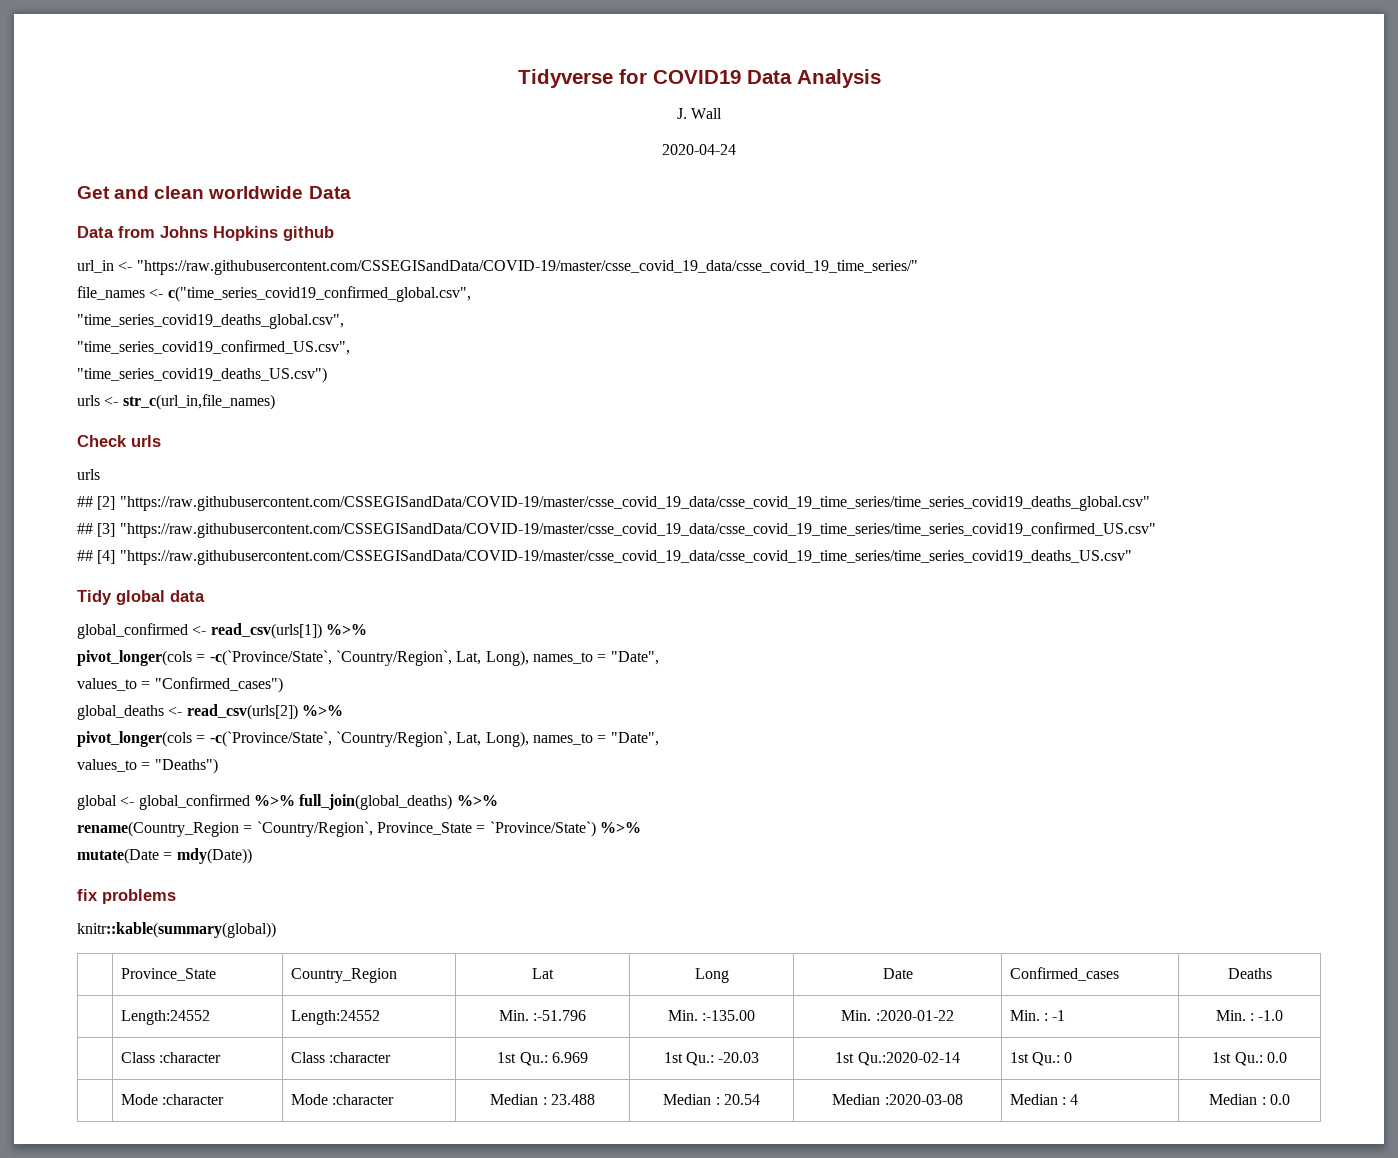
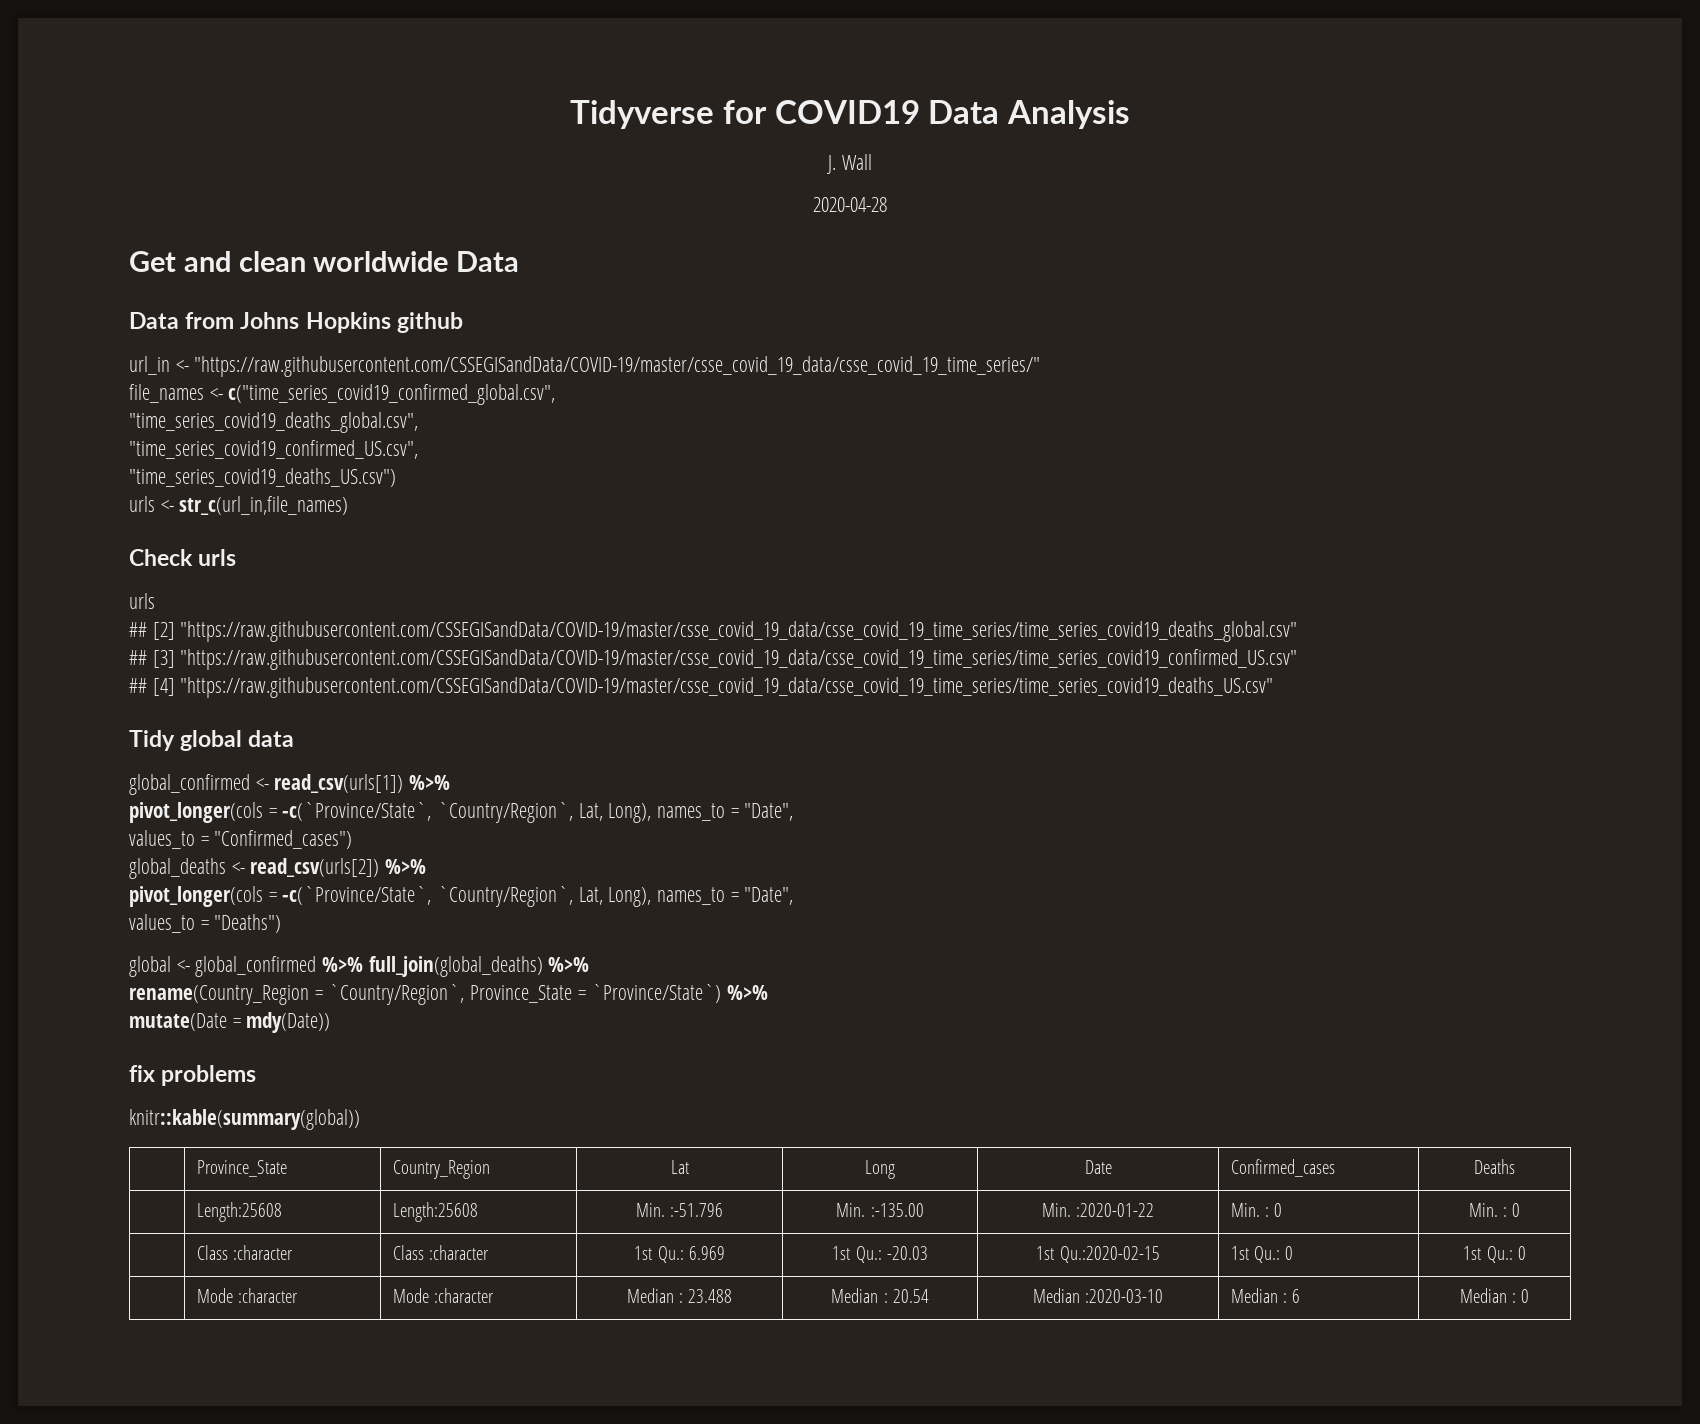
- 2020-04-24
+ 2020-04-28
- | Length:24552 | Length:24552 | Min. :-51.796 | Min. :-135.00 | Min. :2020-01-22 | Min. : -1 | Min. : -1.0
+ | Length:25608 | Length:25608 | Min. :-51.796 | Min. :-135.00 | Min. :2020-01-22 | Min. : 0 | Min. : 0
- | Class :character | Class :character | 1st Qu.: 6.969 | 1st Qu.: -20.03 | 1st Qu.:2020-02-14 | 1st Qu.: 0 | 1st Qu.: 0.0
+ | Class :character | Class :character | 1st Qu.: 6.969 | 1st Qu.: -20.03 | 1st Qu.:2020-02-15 | 1st Qu.: 0 | 1st Qu.: 0
- | Mode :character | Mode :character | Median : 23.488 | Median : 20.54 | Median :2020-03-08 | Median : 4 | Median : 0.0
+ | Mode :character | Mode :character | Median : 23.488 | Median : 20.54 | Median :2020-03-10 | Median : 6 | Median : 0

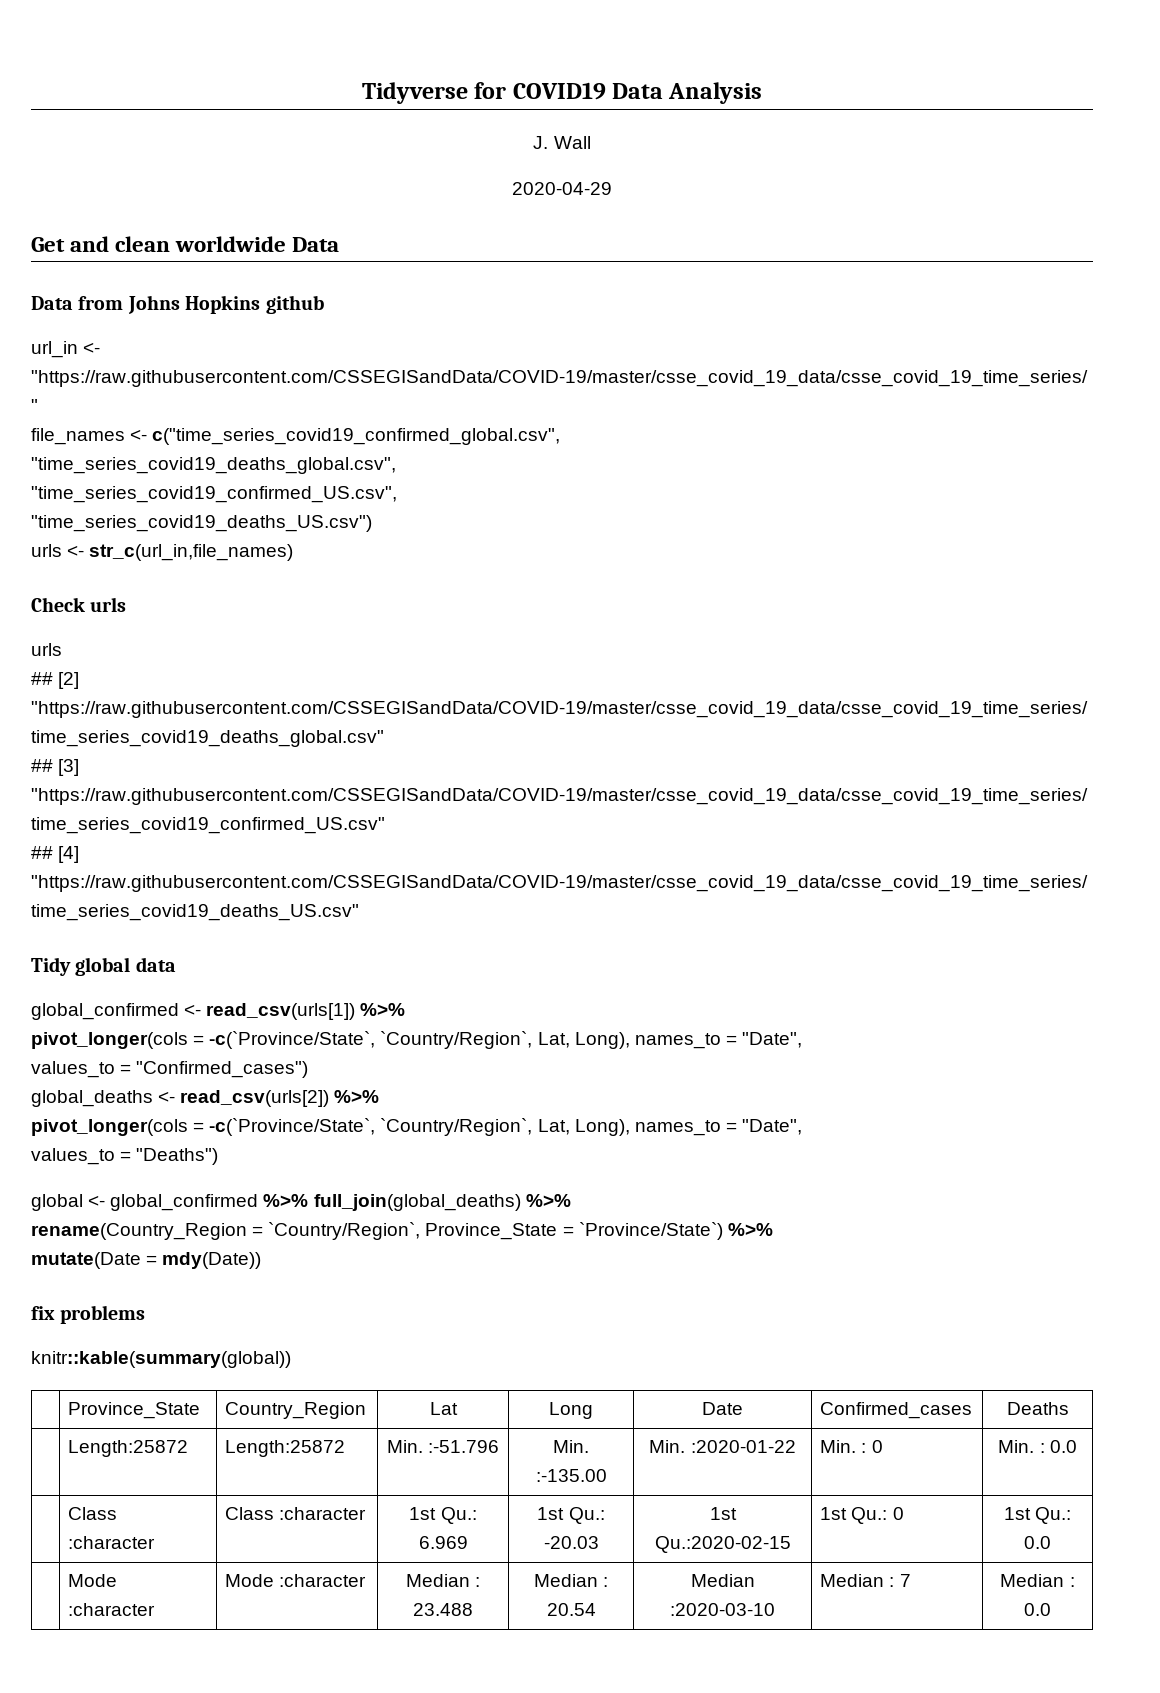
- 2020-04-28
+ 2020-04-29
- | Length:25608 | Length:25608 | Min. :-51.796 | Min. :-135.00 | Min. :2020-01-22 | Min. : 0 | Min. : 0
+ | Length:25872 | Length:25872 | Min. :-51.796 | Min. :-135.00 | Min. :2020-01-22 | Min. : 0 | Min. : 0.0
- | Class :character | Class :character | 1st Qu.: 6.969 | 1st Qu.: -20.03 | 1st Qu.:2020-02-15 | 1st Qu.: 0 | 1st Qu.: 0
+ | Class :character | Class :character | 1st Qu.: 6.969 | 1st Qu.: -20.03 | 1st Qu.:2020-02-15 | 1st Qu.: 0 | 1st Qu.: 0.0
- | Mode :character | Mode :character | Median : 23.488 | Median : 20.54 | Median :2020-03-10 | Median : 6 | Median : 0
+ | Mode :character | Mode :character | Median : 23.488 | Median : 20.54 | Median :2020-03-10 | Median : 7 | Median : 0.0

